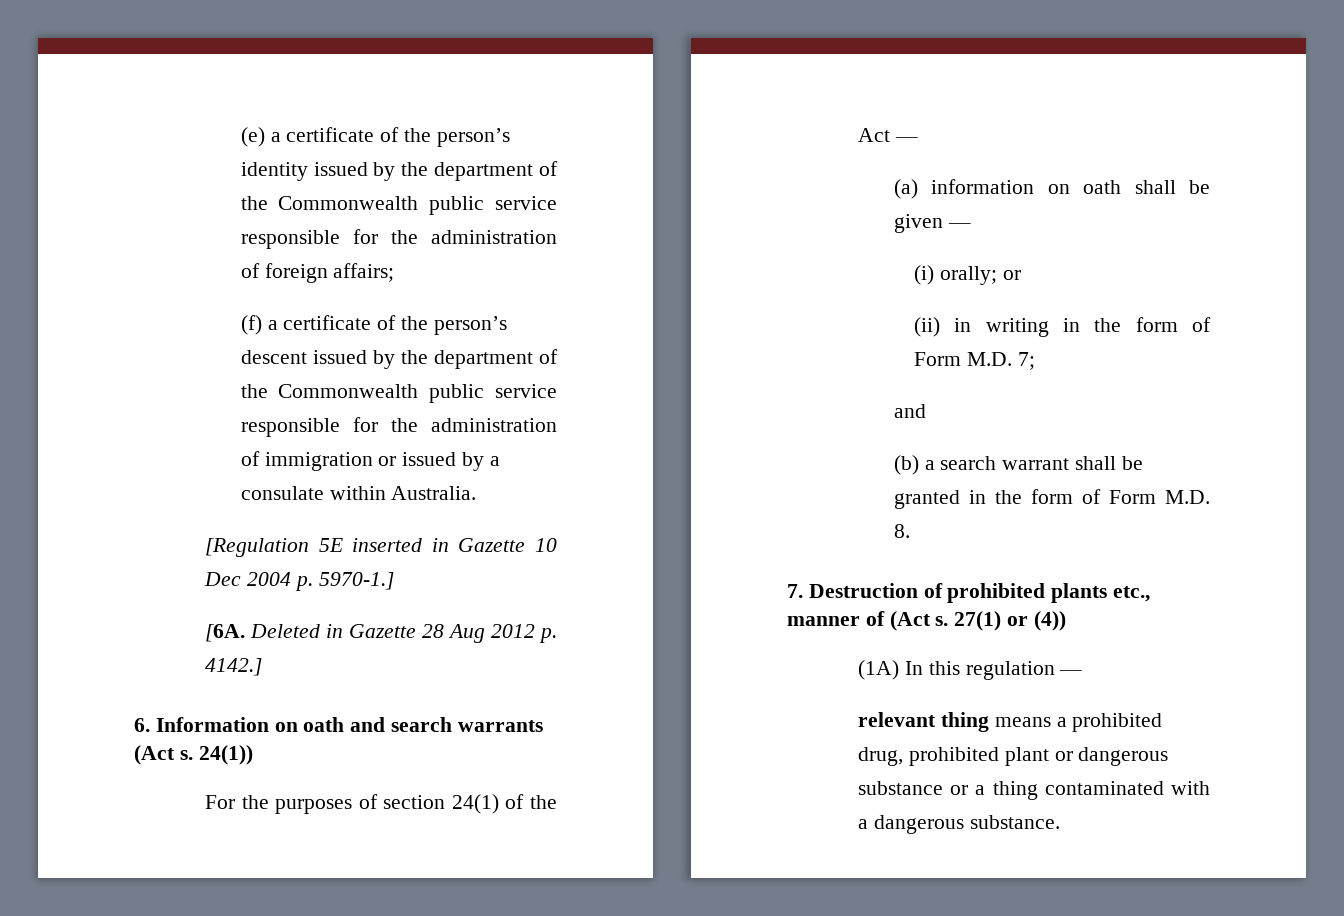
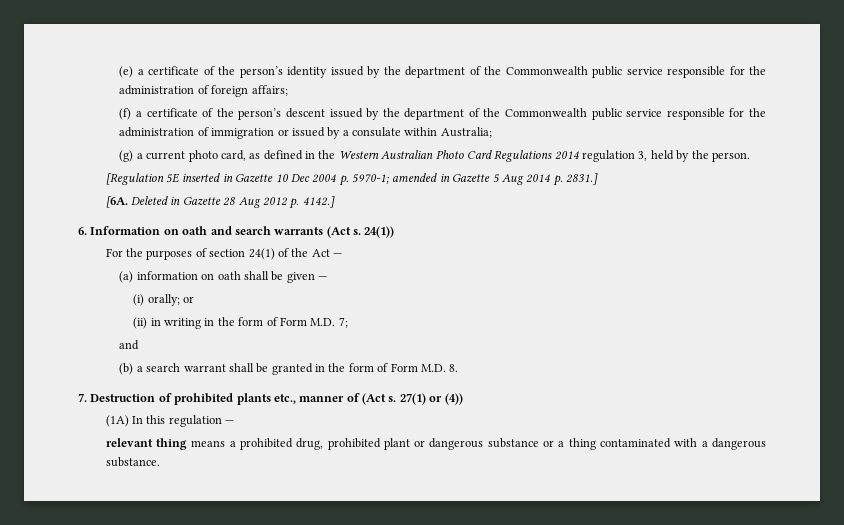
- (f) a certificate of the person’s descent issued by the department of the Commonwealth public service responsible for the administration of immigration or issued by a consulate within Australia.
+ (f) a certificate of the person’s descent issued by the department of the Commonwealth public service responsible for the administration of immigration or issued by a consulate within Australia;
+ (g) a current photo card, as defined in the Western Australian Photo Card Regulations 2014 regulation 3, held by the person.
- [Regulation 5E inserted in Gazette 10 Dec 2004 p. 5970-1.]
+ [Regulation 5E inserted in Gazette 10 Dec 2004 p. 5970-1; amended in Gazette 5 Aug 2014 p. 2831.]

